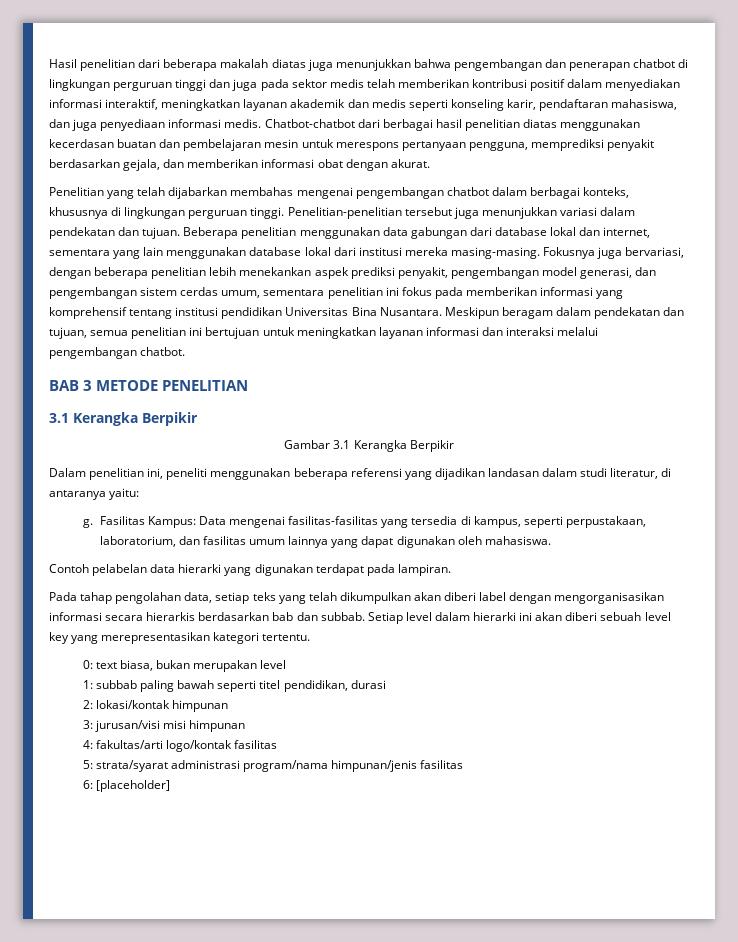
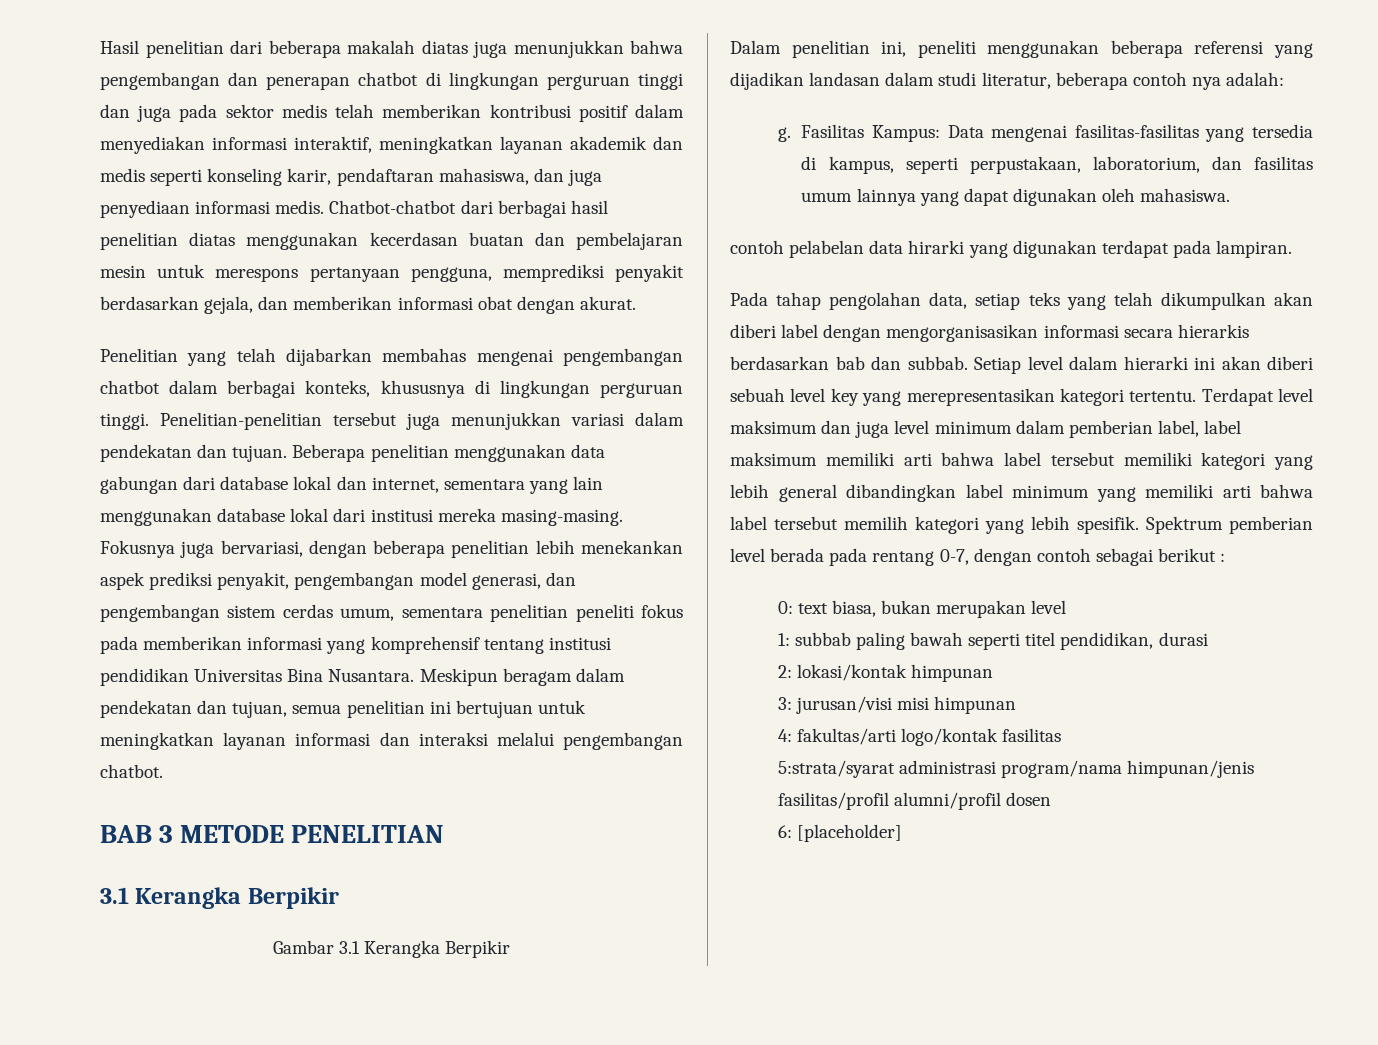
- Fokusnya juga bervariasi, dengan beberapa penelitian lebih menekankan aspek prediksi penyakit, pengembangan model generasi, dan pengembangan sistem cerdas umum, sementara penelitian ini fokus pada memberikan informasi yang komprehensif tentang institusi pendidikan Universitas Bina Nusantara.
+ Fokusnya juga bervariasi, dengan beberapa penelitian lebih menekankan aspek prediksi penyakit, pengembangan model generasi, dan pengembangan sistem cerdas umum, sementara penelitian peneliti fokus pada memberikan informasi yang komprehensif tentang institusi pendidikan Universitas Bina Nusantara.
- Dalam penelitian ini, peneliti menggunakan beberapa referensi yang dijadikan landasan dalam studi literatur, di antaranya yaitu:
+ Dalam penelitian ini, peneliti menggunakan beberapa referensi yang dijadikan landasan dalam studi literatur, beberapa contoh nya adalah:
- Contoh pelabelan data hierarki yang digunakan terdapat pada lampiran.
+ contoh pelabelan data hirarki yang digunakan terdapat pada lampiran.
+ Terdapat level maksimum dan juga level minimum dalam pemberian label, label maksimum memiliki arti bahwa label tersebut memiliki kategori yang lebih general dibandingkan label minimum yang memiliki arti bahwa label tersebut memilih kategori yang lebih spesifik. Spektrum pemberian level berada pada rentang 0-7, dengan contoh sebagai berikut :
- 5: strata/syarat administrasi program/nama himpunan/jenis fasilitas
+ 5:strata/syarat administrasi program/nama himpunan/jenis fasilitas/profil alumni/profil dosen

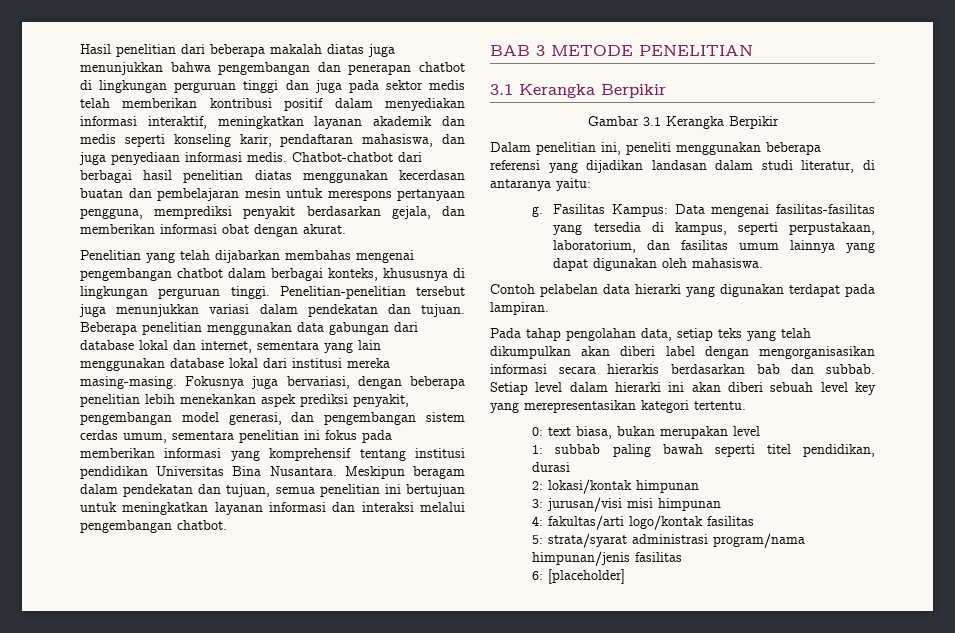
- Fokusnya juga bervariasi, dengan beberapa penelitian lebih menekankan aspek prediksi penyakit, pengembangan model generasi, dan pengembangan sistem cerdas umum, sementara penelitian peneliti fokus pada memberikan informasi yang komprehensif tentang institusi pendidikan Universitas Bina Nusantara.
+ Fokusnya juga bervariasi, dengan beberapa penelitian lebih menekankan aspek prediksi penyakit, pengembangan model generasi, dan pengembangan sistem cerdas umum, sementara penelitian ini fokus pada memberikan informasi yang komprehensif tentang institusi pendidikan Universitas Bina Nusantara.
- Dalam penelitian ini, peneliti menggunakan beberapa referensi yang dijadikan landasan dalam studi literatur, beberapa contoh nya adalah:
+ Dalam penelitian ini, peneliti menggunakan beberapa referensi yang dijadikan landasan dalam studi literatur, di antaranya yaitu:
- contoh pelabelan data hirarki yang digunakan terdapat pada lampiran.
+ Contoh pelabelan data hierarki yang digunakan terdapat pada lampiran.
- Terdapat level maksimum dan juga level minimum dalam pemberian label, label maksimum memiliki arti bahwa label tersebut memiliki kategori yang lebih general dibandingkan label minimum yang memiliki arti bahwa label tersebut memilih kategori yang lebih spesifik. Spektrum pemberian level berada pada rentang 0-7, dengan contoh sebagai berikut :
- 5:strata/syarat administrasi program/nama himpunan/jenis fasilitas/profil alumni/profil dosen
+ 5: strata/syarat administrasi program/nama himpunan/jenis fasilitas

